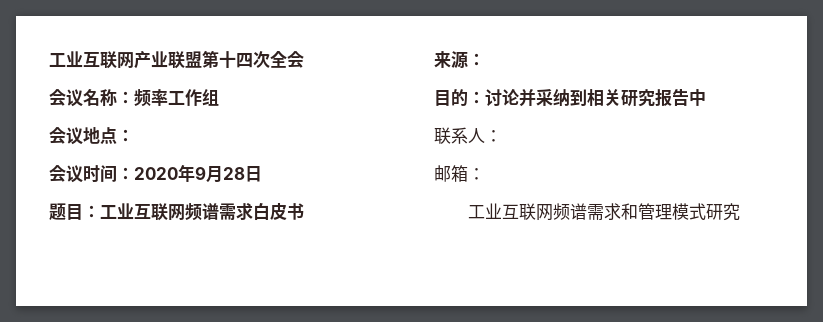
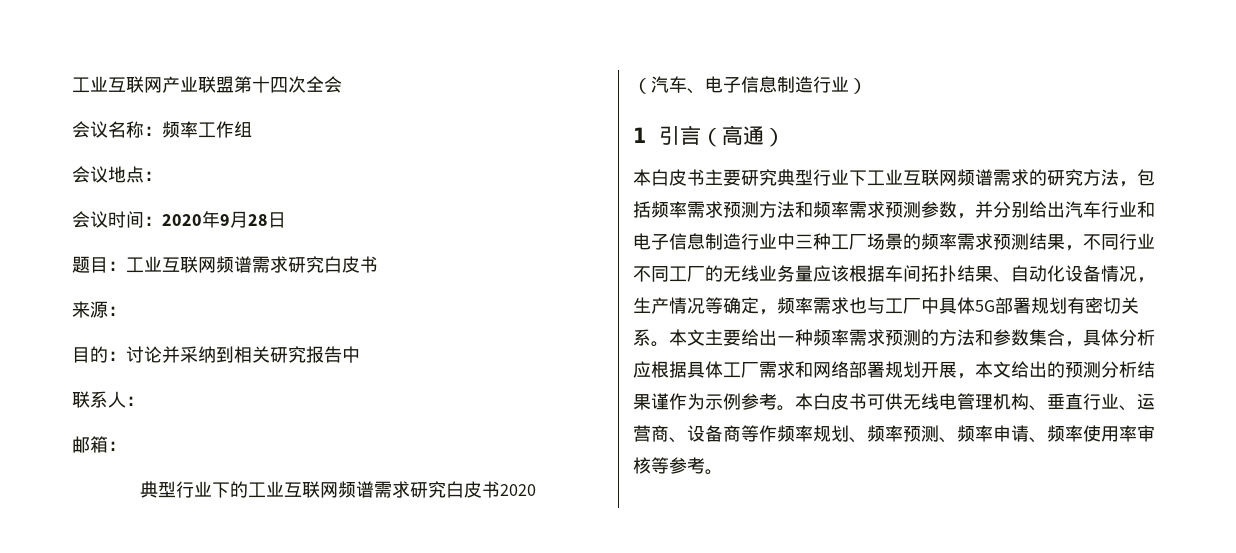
- 题目：工业互联网频谱需求白皮书
+ 题目：工业互联网频谱需求研究白皮书
- 工业互联网频谱需求和管理模式研究
+ 典型行业下的工业互联网频谱需求研究白皮书2020
+ （汽车、电子信息制造行业）
+ 1引言（高通）
+ 本白皮书主要研究典型行业下工业互联网频谱需求的研究方法，包括频率需求预测方法和频率需求预测参数，并分别给出汽车行业和电子信息制造行业中三种工厂场景的频率需求预测结果，不同行业不同工厂的无线业务量应该根据车间拓扑结果、自动化设备情况，生产情况等确定，频率需求也与工厂中具体5G部署规划有密切关系。本文主要给出一种频率需求预测的方法和参数集合，具体分析应根据具体工厂需求和网络部署规划开展，本文给出的预测分析结果谨作为示例参考。本白皮书可供无线电管理机构、垂直行业、运营商、设备商等作频率规划、频率预测、频率申请、频率使用率审核等参考。

